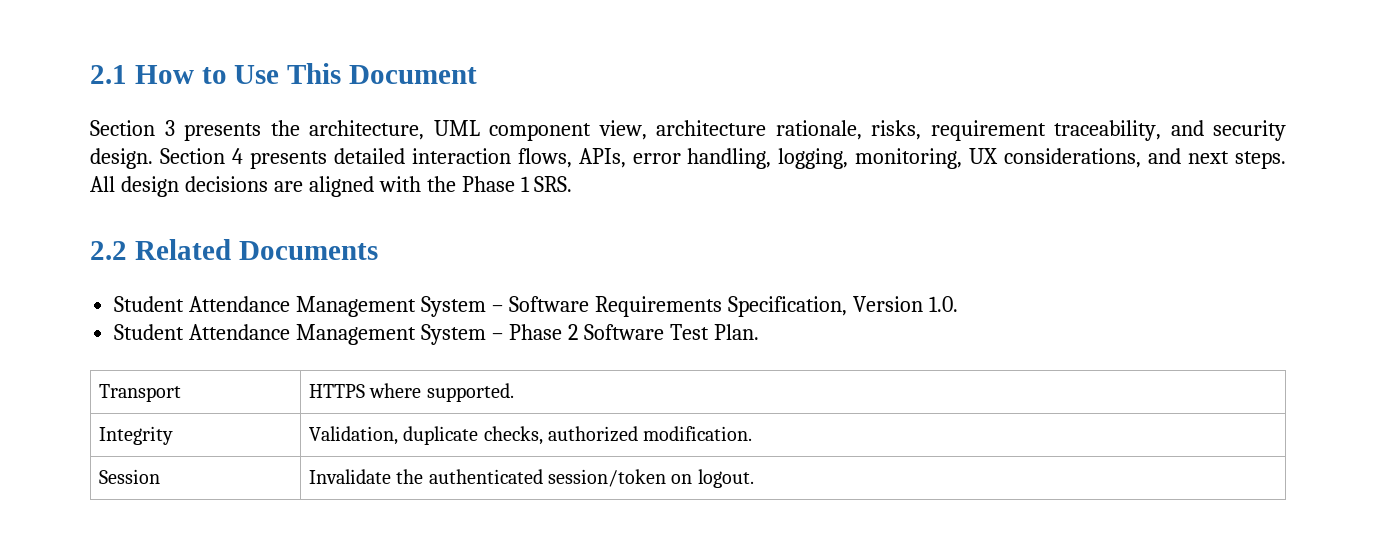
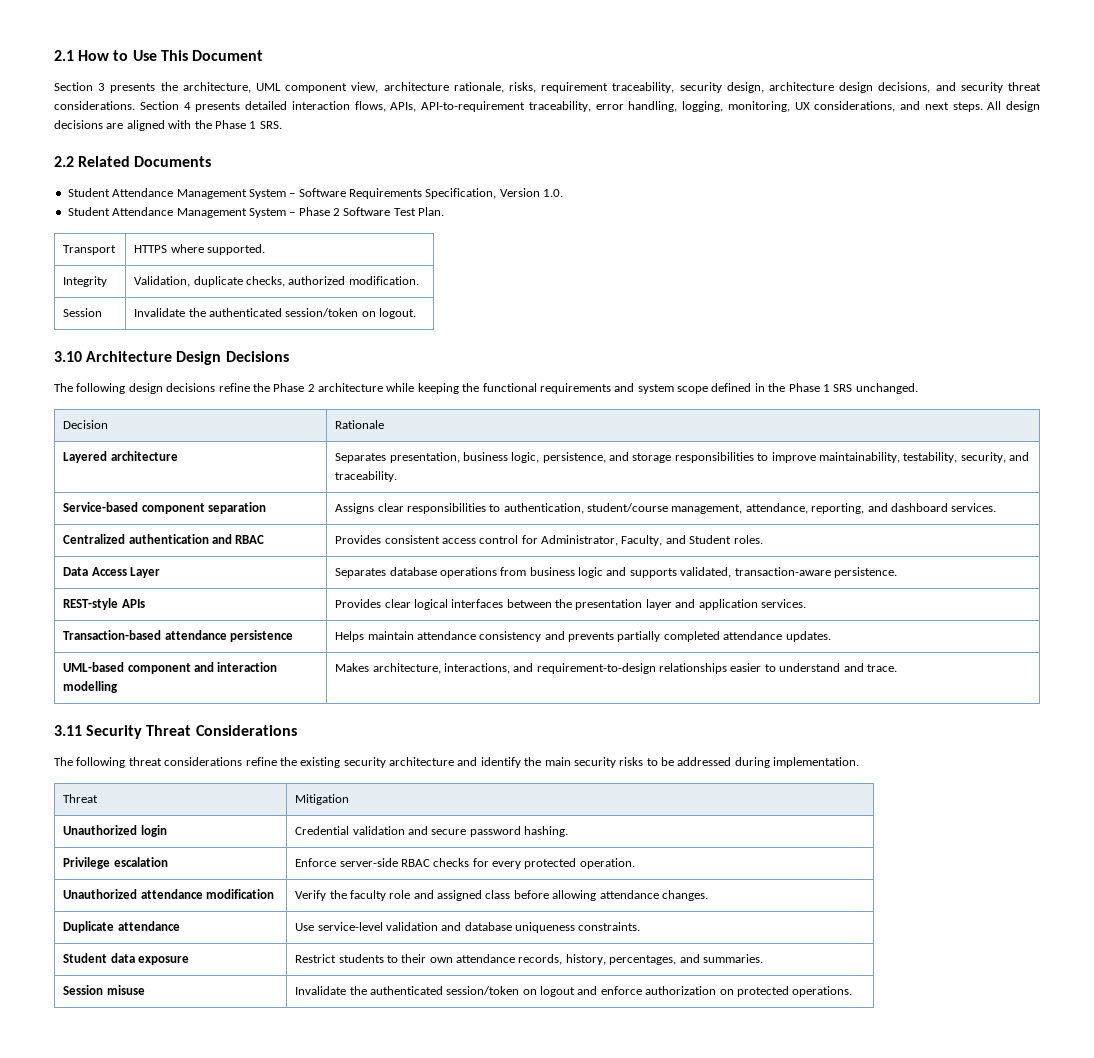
- Section 3 presents the architecture, UML component view, architecture rationale, risks, requirement traceability, and security design.
+ Section 3 presents the architecture, UML component view, architecture rationale, risks, requirement traceability, security design, architecture design decisions, and security threat considerations.
- Section 4 presents detailed interaction flows, APIs, error handling, logging, monitoring, UX considerations, and next steps.
+ Section 4 presents detailed interaction flows, APIs, API-to-requirement traceability, error handling, logging, monitoring, UX considerations, and next steps.
+ 3.10 Architecture Design Decisions
+ The following design decisions refine the Phase 2 architecture while keeping the functional requirements and system scope defined in the Phase 1 SRS unchanged.
+ Decision | Rationale
+ Layered architecture | Separates presentation, business logic, persistence, and storage responsibilities to improve maintainability, testability, security, and traceability.
+ Service-based component separation | Assigns clear responsibilities to authentication, student/course management, attendance, reporting, and dashboard services.
+ Centralized authentication and RBAC | Provides consistent access control for Administrator, Faculty, and Student roles.
+ Data Access Layer | Separates database operations from business logic and supports validated, transaction-aware persistence.
+ REST-style APIs | Provides clear logical interfaces between the presentation layer and application services.
+ Transaction-based attendance persistence | Helps maintain attendance consistency and prevents partially completed attendance updates.
+ UML-based component and interaction modelling | Makes architecture, interactions, and requirement-to-design relationships easier to understand and trace.
+ 3.11 Security Threat Considerations
+ The following threat considerations refine the existing security architecture and identify the main security risks to be addressed during implementation.
+ Threat | Mitigation
+ Unauthorized login | Credential validation and secure password hashing.
+ Privilege escalation | Enforce server-side RBAC checks for every protected operation.
+ Unauthorized attendance modification | Verify the faculty role and assigned class before allowing attendance changes.
+ Duplicate attendance | Use service-level validation and database uniqueness constraints.
+ Student data exposure | Restrict students to their own attendance records, history, percentages, and summaries.
+ Session misuse | Invalidate the authenticated session/token on logout and enforce authorization on protected operations.

